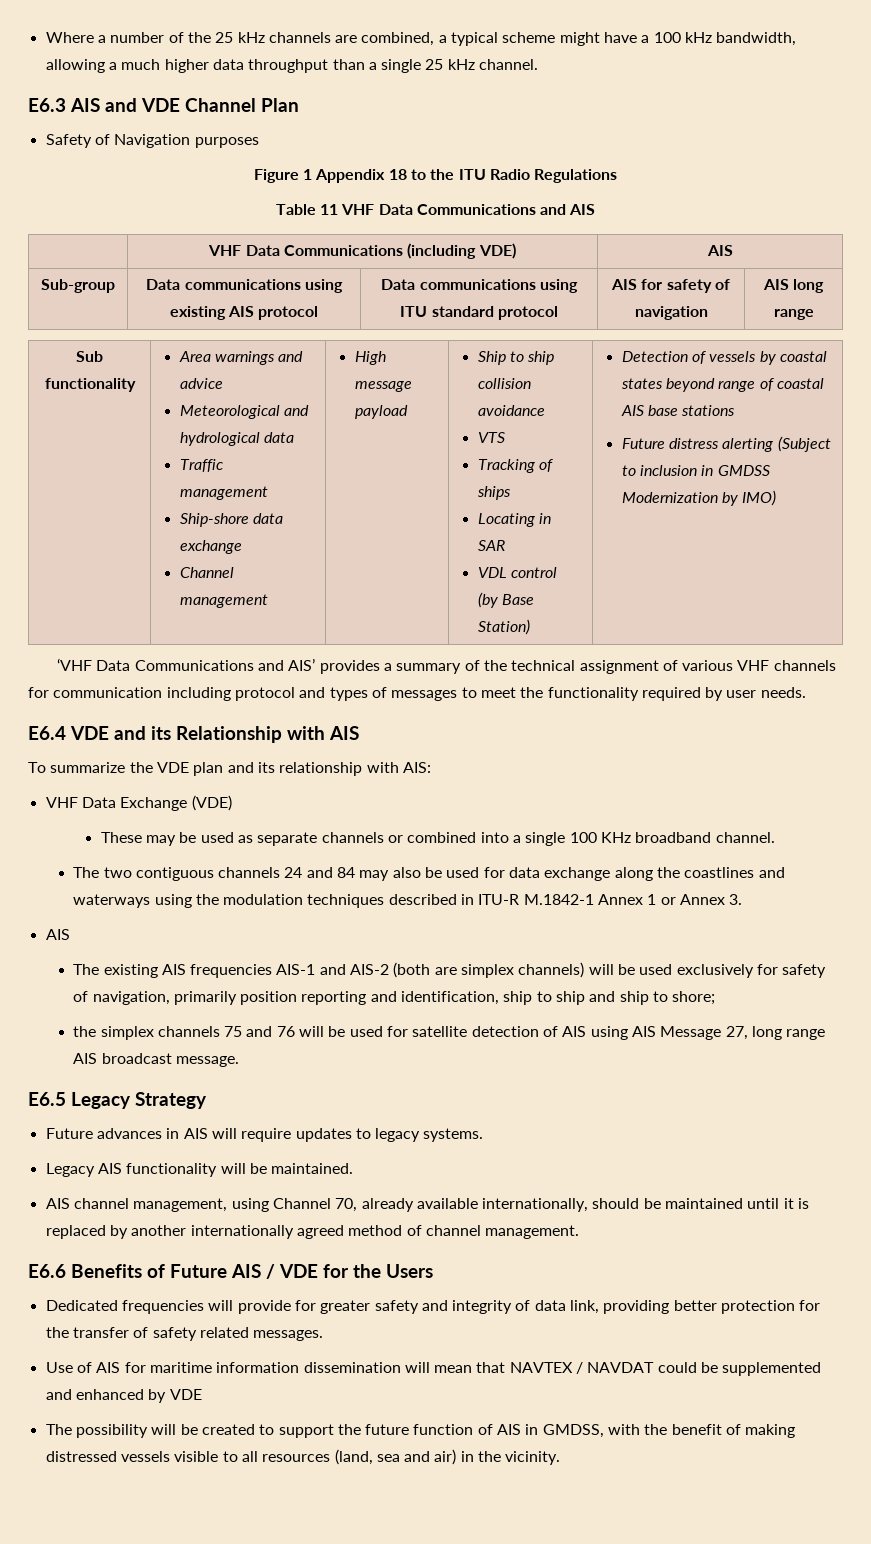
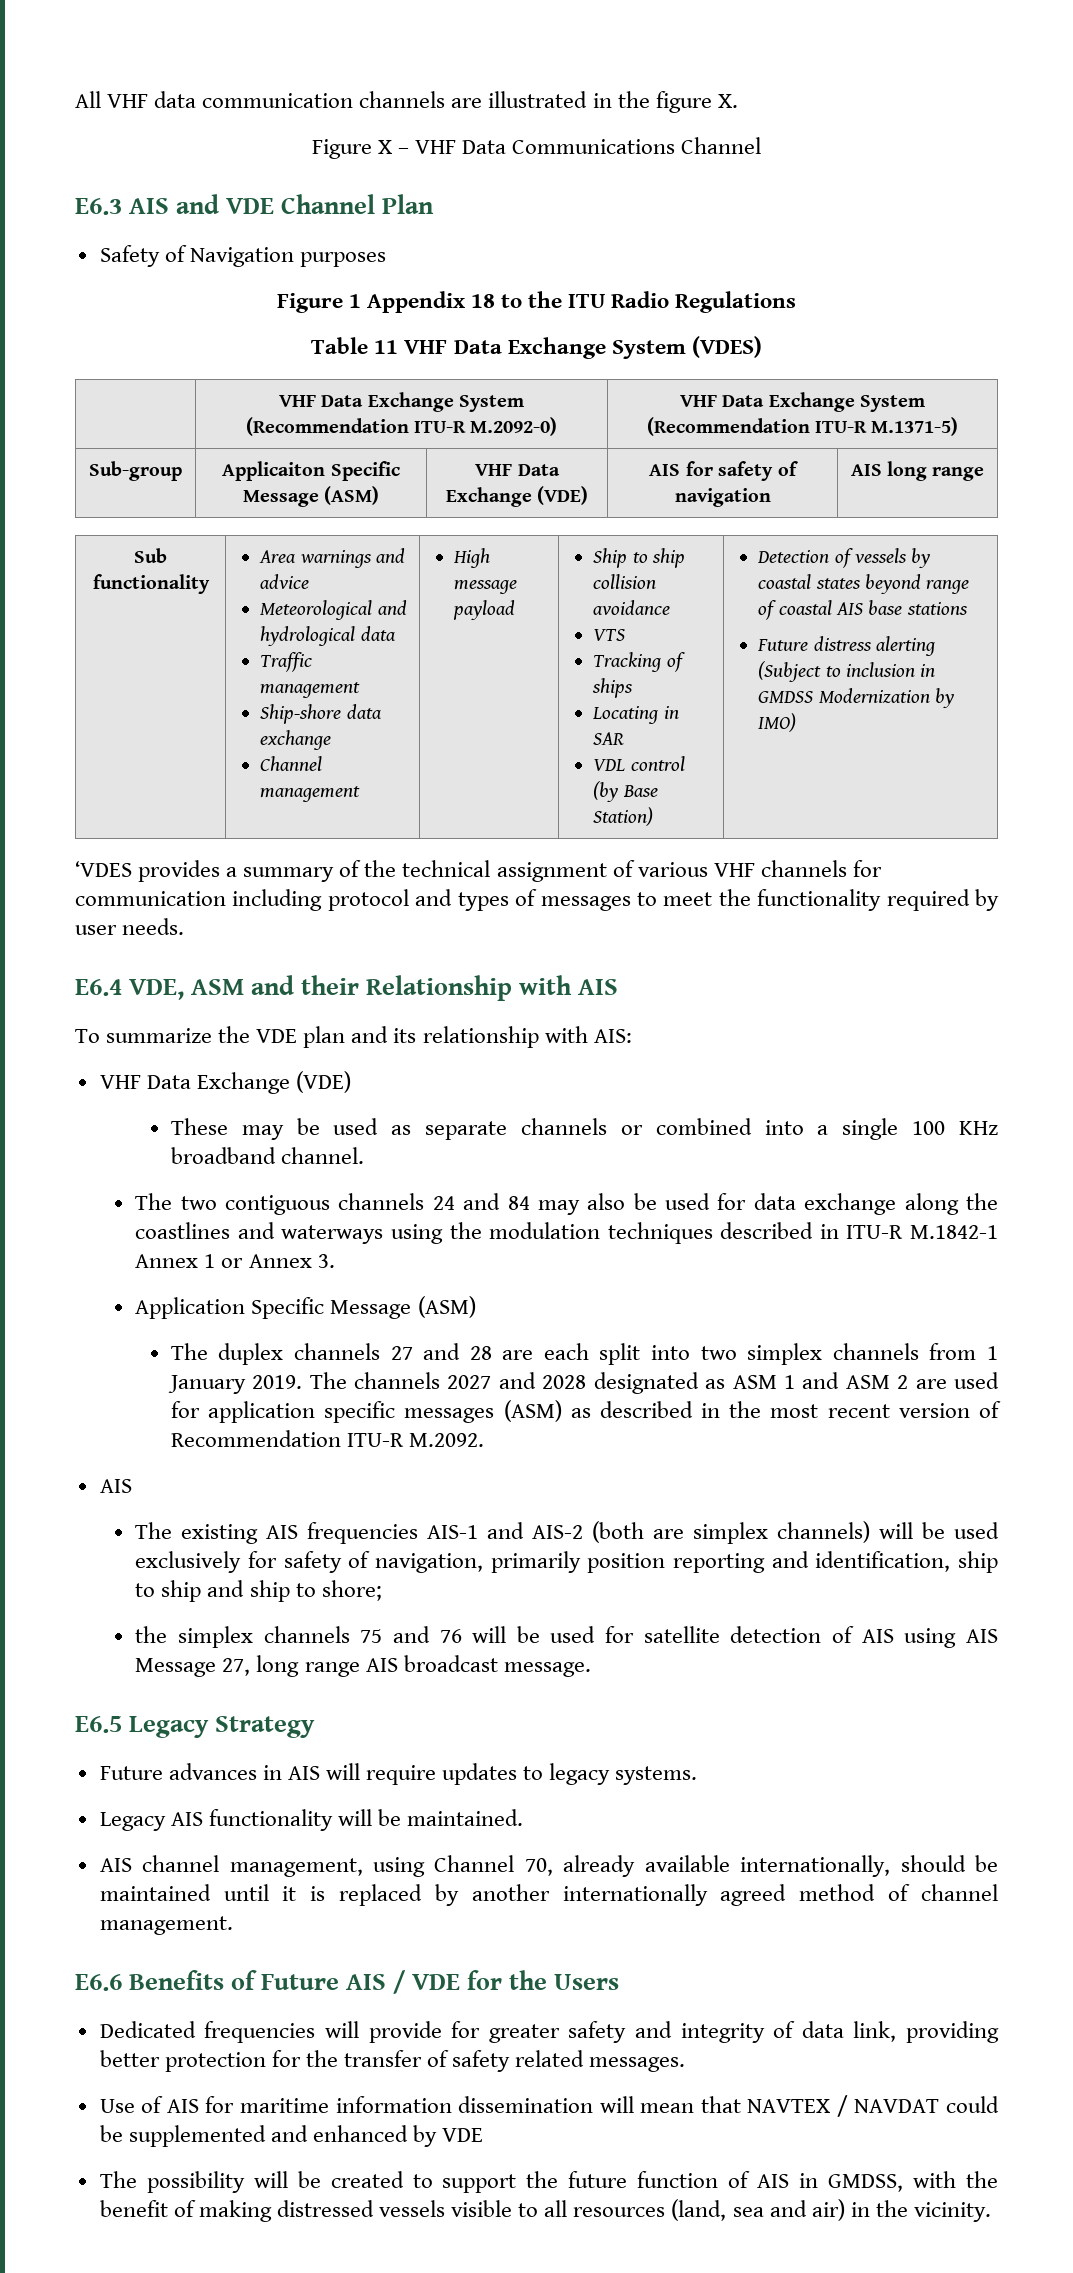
- Where a number of the 25 kHz channels are combined, a typical scheme might have a 100 kHz bandwidth, allowing a much higher data throughput than a single 25 kHz channel.
+ All VHF data communication channels are illustrated in the figure X.
+ Figure X – VHF Data Communications Channel
- Table 11 VHF Data Communications and AIS
- | VHF Data Communications (including VDE) | AIS
- Sub-group | Data communications using existing AIS protocol | Data communications using ITU standard protocol | AIS for safety of navigation | AIS long range
+ Table 11 VHF Data Exchange System (VDES)
+ | VHF Data Exchange System (Recommendation ITU-R M.2092-0) | VHF Data Exchange System (Recommendation ITU-R M.1371-5)
+ Sub-group | Applicaiton Specific Message (ASM) | VHF Data Exchange (VDE) | AIS for safety of navigation | AIS long range
- ‘VHF Data Communications and AIS’ provides a summary of the technical assignment of various VHF channels for communication including protocol and types of messages to meet the functionality required by user needs.
+ ‘VDES provides a summary of the technical assignment of various VHF channels for communication including protocol and types of messages to meet the functionality required by user needs.
- E6.4 VDE and its Relationship with AIS
+ E6.4 VDE, ASM and their Relationship with AIS
+ Application Specific Message (ASM)
+ The duplex channels 27 and 28 are each split into two simplex channels from 1 January 2019. The channels 2027 and 2028 designated as ASM 1 and ASM 2 are used for application specific messages (ASM) as described in the most recent version of Recommendation ITU-R M.2092.

